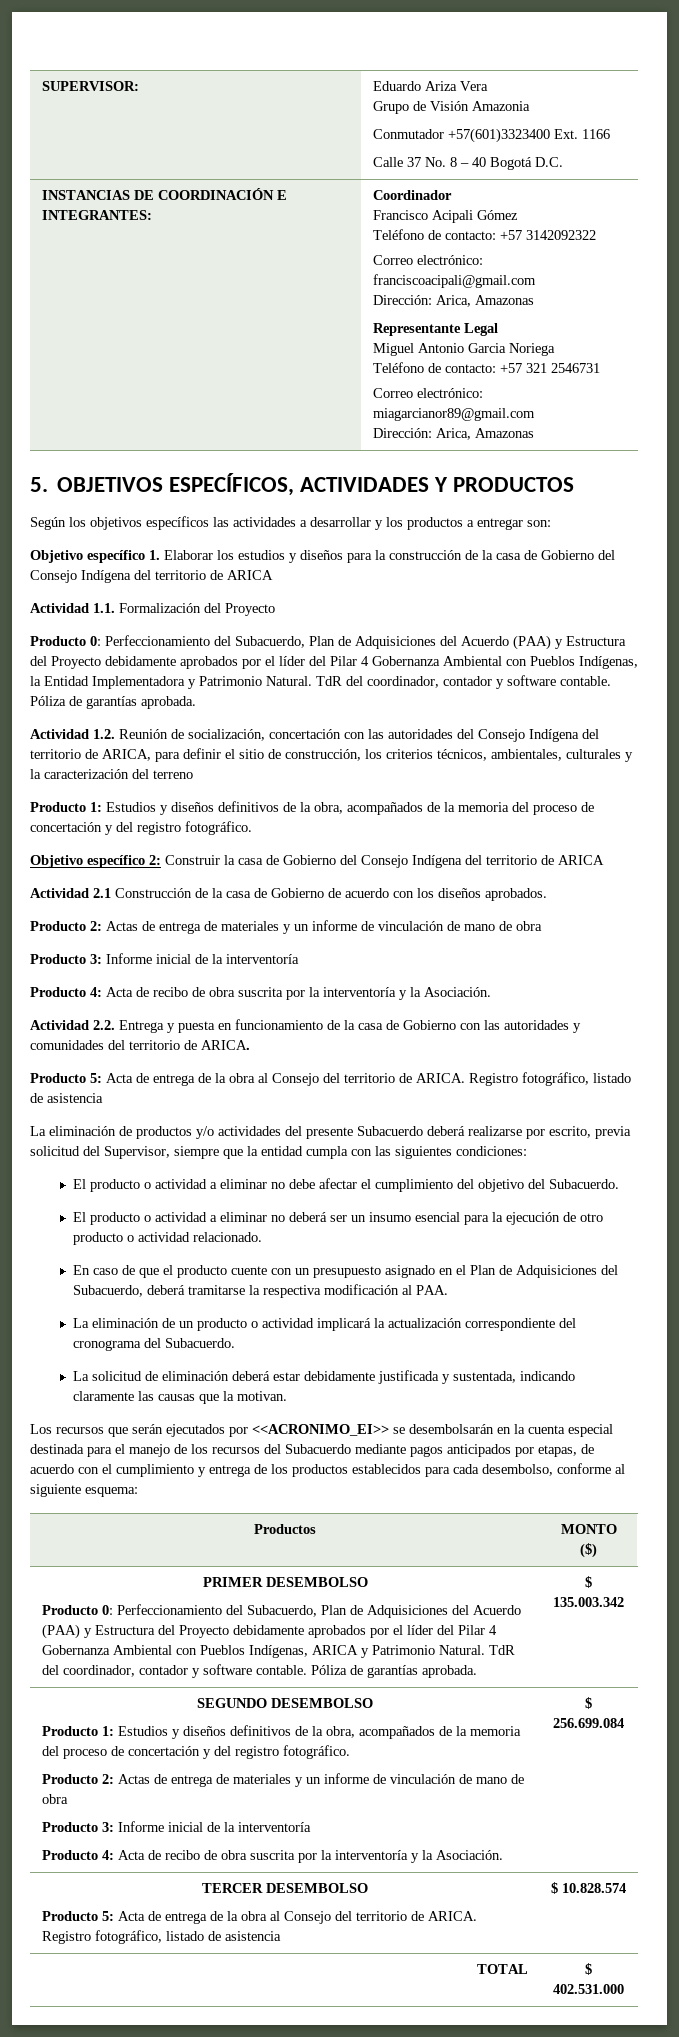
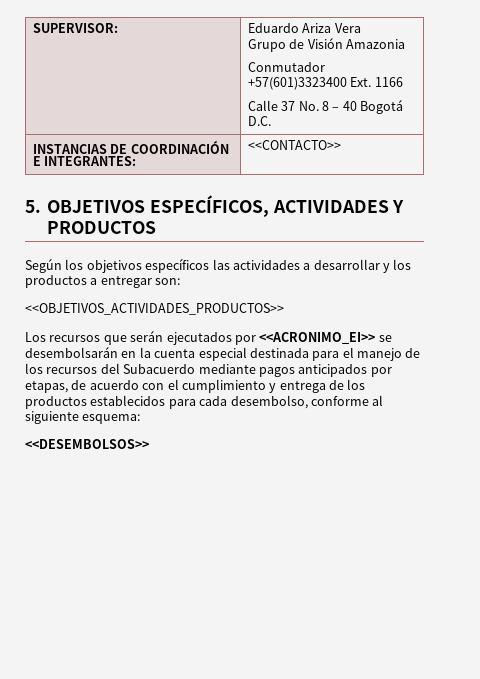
- INSTANCIAS DE COORDINACIÓN E INTEGRANTES: | Coordinador
- Francisco Acipali Gómez
- Teléfono de contacto: +57 3142092322
- Correo electrónico: franciscoacipali@gmail.com
- Dirección: Arica, Amazonas
- Representante Legal
- Miguel Antonio Garcia Noriega
- Teléfono de contacto: +57 321 2546731
- Correo electrónico: miagarcianor89@gmail.com
- Dirección: Arica, Amazonas
+ INSTANCIAS DE COORDINACIÓN E INTEGRANTES: | <<CONTACTO>>
- Objetivo específico 1. Elaborar los estudios y diseños para la construcción de la casa de Gobierno del Consejo Indígena del territorio de ARICA
- Actividad 1.1. Formalización del Proyecto
- Producto 0: Perfeccionamiento del Subacuerdo, Plan de Adquisiciones del Acuerdo (PAA) y Estructura del Proyecto debidamente aprobados por el líder del Pilar 4 Gobernanza Ambiental con Pueblos Indígenas, la Entidad Implementadora y Patrimonio Natural. TdR del coordinador, contador y software contable. Póliza de garantías aprobada.
- Actividad 1.2. Reunión de socialización, concertación con las autoridades del Consejo Indígena del territorio de ARICA, para definir el sitio de construcción, los criterios técnicos, ambientales, culturales y la caracterización del terreno
- Producto 1: Estudios y diseños definitivos de la obra, acompañados de la memoria del proceso de concertación y del registro fotográfico.
- Objetivo específico 2: Construir la casa de Gobierno del Consejo Indígena del territorio de ARICA
- Actividad 2.1 Construcción de la casa de Gobierno de acuerdo con los diseños aprobados.
- Producto 2: Actas de entrega de materiales y un informe de vinculación de mano de obra
- Producto 3: Informe inicial de la interventoría
- Producto 4: Acta de recibo de obra suscrita por la interventoría y la Asociación.
- Actividad 2.2. Entrega y puesta en funcionamiento de la casa de Gobierno con las autoridades y comunidades del territorio de ARICA.
- Producto 5: Acta de entrega de la obra al Consejo del territorio de ARICA. Registro fotográfico, listado de asistencia
- La eliminación de productos y/o actividades del presente Subacuerdo deberá realizarse por escrito, previa solicitud del Supervisor, siempre que la entidad cumpla con las siguientes condiciones:
- El producto o actividad a eliminar no debe afectar el cumplimiento del objetivo del Subacuerdo.
- El producto o actividad a eliminar no deberá ser un insumo esencial para la ejecución de otro producto o actividad relacionado.
- En caso de que el producto cuente con un presupuesto asignado en el Plan de Adquisiciones del Subacuerdo, deberá tramitarse la respectiva modificación al PAA.
- La eliminación de un producto o actividad implicará la actualización correspondiente del cronograma del Subacuerdo.
- La solicitud de eliminación deberá estar debidamente justificada y sustentada, indicando claramente las causas que la motivan.
+ <<OBJETIVOS_ACTIVIDADES_PRODUCTOS>>
- Productos | MONTO ($)
- PRIMER DESEMBOLSO
- Producto 0: Perfeccionamiento del Subacuerdo, Plan de Adquisiciones del Acuerdo (PAA) y Estructura del Proyecto debidamente aprobados por el líder del Pilar 4 Gobernanza Ambiental con Pueblos Indígenas, ARICA y Patrimonio Natural. TdR del coordinador, contador y software contable. Póliza de garantías aprobada. | $ 135.003.342
- SEGUNDO DESEMBOLSO
- Producto 1: Estudios y diseños definitivos de la obra, acompañados de la memoria del proceso de concertación y del registro fotográfico.
- Producto 2: Actas de entrega de materiales y un informe de vinculación de mano de obra
- Producto 3: Informe inicial de la interventoría
- Producto 4: Acta de recibo de obra suscrita por la interventoría y la Asociación. | $ 256.699.084
- TERCER DESEMBOLSO
- Producto 5: Acta de entrega de la obra al Consejo del territorio de ARICA. Registro fotográfico, listado de asistencia | $ 10.828.574
- TOTAL | $ 402.531.000
+ <<DESEMBOLSOS>>

